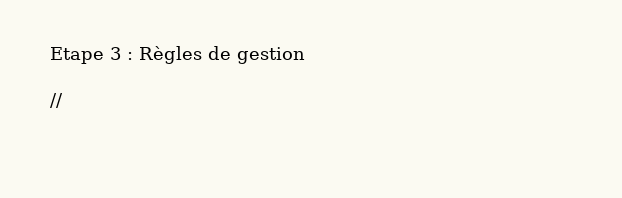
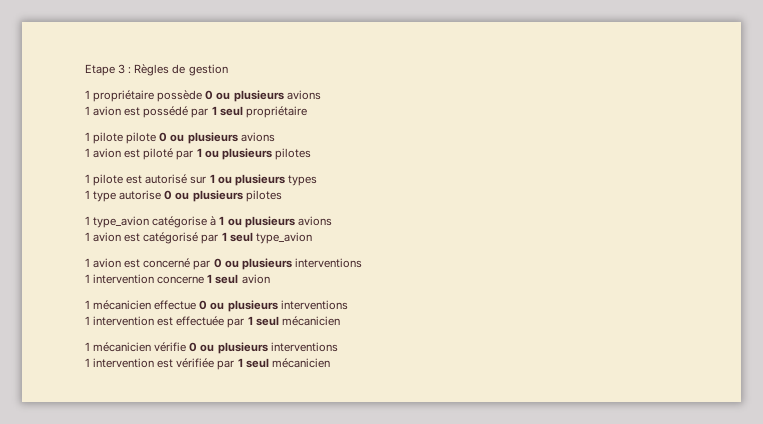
  Etape 3 : Règles de gestion
- //
+ 1 propriétaire possède 0 ou plusieurs avions
+ 1 avion est possédé par 1 seul propriétaire
+ 1 pilote pilote 0 ou plusieurs avions
+ 1 avion est piloté par 1 ou plusieurs pilotes
+ 1 pilote est autorisé sur 1 ou plusieurs types
+ 1 type autorise 0 ou plusieurs pilotes
+ 1 type_avion catégorise à 1 ou plusieurs avions
+ 1 avion est catégorisé par 1 seul type_avion
+ 1 avion est concerné par 0 ou plusieurs interventions
+ 1 intervention concerne 1 seul avion
+ 1 mécanicien effectue 0 ou plusieurs interventions
+ 1 intervention est effectuée par 1 seul mécanicien
+ 1 mécanicien vérifie 0 ou plusieurs interventions
+ 1 intervention est vérifiée par 1 seul mécanicien

